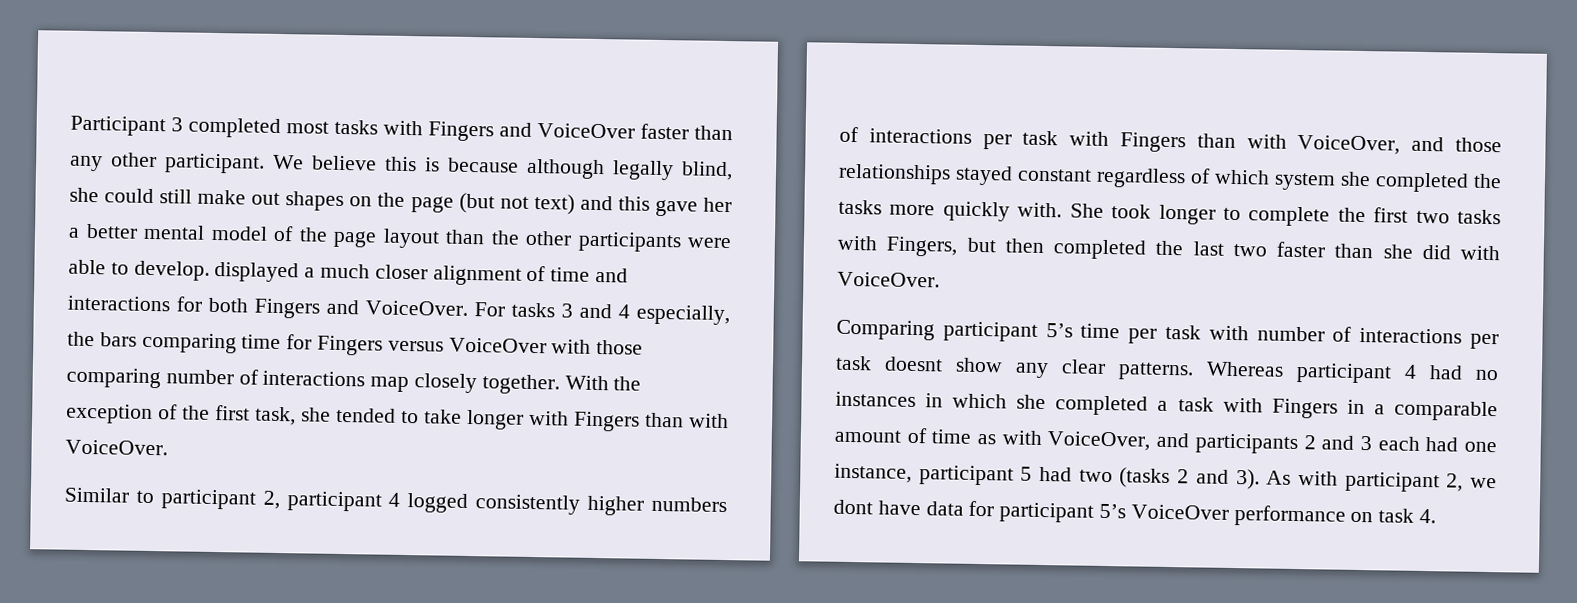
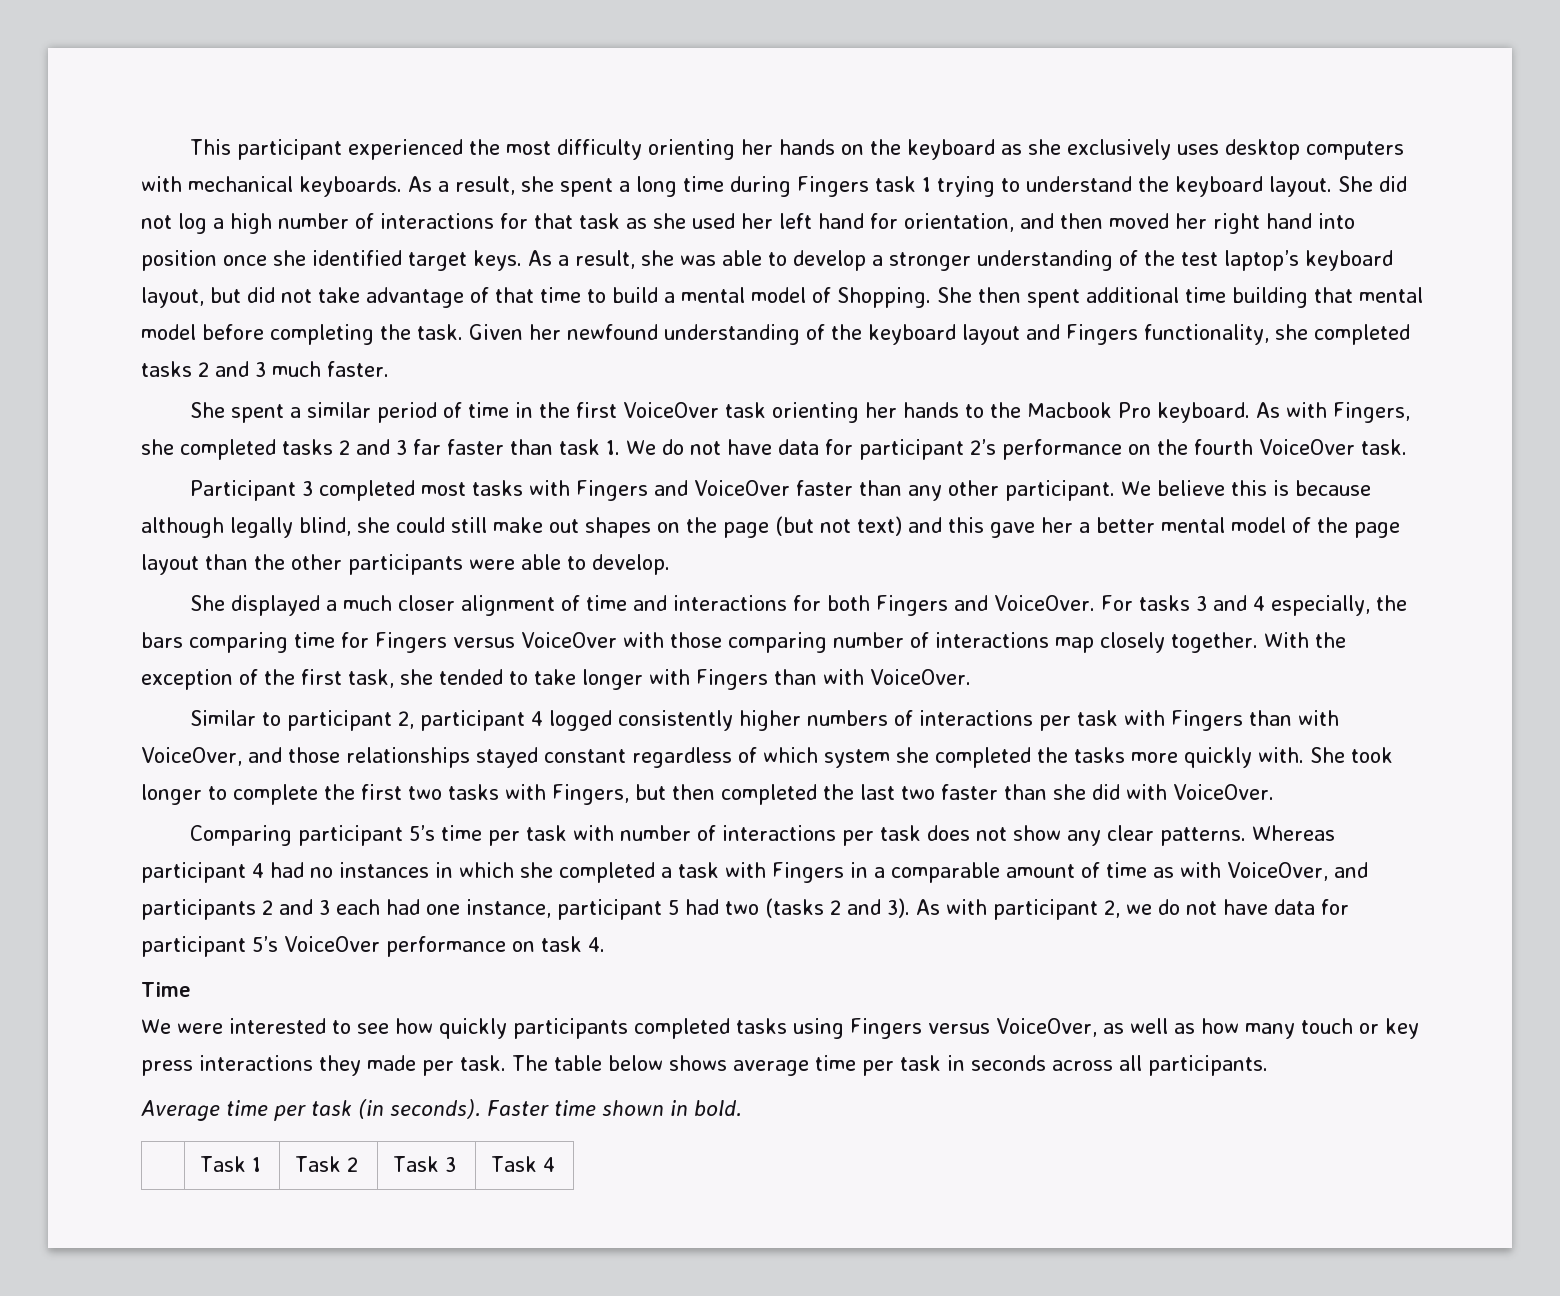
+ This participant experienced the most difficulty orienting her hands on the keyboard as she exclusively uses desktop computers with mechanical keyboards. As a result, she spent a long time during Fingers task 1 trying to understand the keyboard layout. She did not log a high number of interactions for that task as she used her left hand for orientation, and then moved her right hand into position once she identified target keys. As a result, she was able to develop a stronger understanding of the test laptop’s keyboard layout, but did not take advantage of that time to build a mental model of Shopping. She then spent additional time building that mental model before completing the task. Given her newfound understanding of the keyboard layout and Fingers functionality, she completed tasks 2 and 3 much faster.
+ She spent a similar period of time in the first VoiceOver task orienting her hands to the Macbook Pro keyboard. As with Fingers, she completed tasks 2 and 3 far faster than task 1. We do not have data for participant 2’s performance on the fourth VoiceOver task.
- We believe this is because although legally blind, she could still make out shapes on the page (but not text) and this gave her a better mental model of the page layout than the other participants were able to develop. displayed a much closer alignment of time and interactions for both Fingers and VoiceOver.
+ We believe this is because although legally blind, she could still make out shapes on the page (but not text) and this gave her a better mental model of the page layout than the other participants were able to develop.
+ She displayed a much closer alignment of time and interactions for both Fingers and VoiceOver.
- Comparing participant 5’s time per task with number of interactions per task doesnt show any clear patterns.
+ Comparing participant 5’s time per task with number of interactions per task does not show any clear patterns.
- As with participant 2, we dont have data for participant 5’s VoiceOver performance on task 4.
+ As with participant 2, we do not have data for participant 5’s VoiceOver performance on task 4.
+ Time
+ We were interested to see how quickly participants completed tasks using Fingers versus VoiceOver, as well as how many touch or key press interactions they made per task. The table below shows average time per task in seconds across all participants.
+ Average time per task (in seconds). Faster time shown in bold.
+ | Task 1 | Task 2 | Task 3 | Task 4

